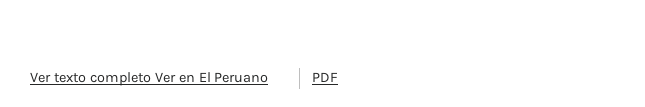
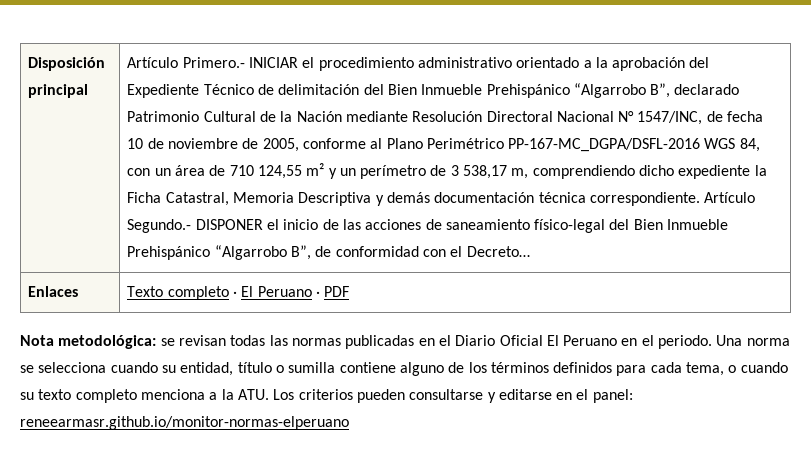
- Ver texto completo Ver en El Peruano PDF
+ Disposición principal | Artículo Primero.- INICIAR el procedimiento administrativo orientado a la aprobación del Expediente Técnico de delimitación del Bien Inmueble Prehispánico “Algarrobo B”, declarado Patrimonio Cultural de la Nación mediante Resolución Directoral Nacional N° 1547/INC, de fecha 10 de noviembre de 2005, conforme al Plano Perimétrico PP-167-MC_DGPA/DSFL-2016 WGS 84, con un área de 710 124,55 m² y un perímetro de 3 538,17 m, comprendiendo dicho expediente la Ficha Catastral, Memoria Descriptiva y demás documentación técnica correspondiente. Artículo Segundo.- DISPONER el inicio de las acciones de saneamiento físico-legal del Bien Inmueble Prehispánico “Algarrobo B”, de conformidad con el Decreto…
+ Enlaces | Texto completo · El Peruano · PDF
+ Nota metodológica: se revisan todas las normas publicadas en el Diario Oficial El Peruano en el periodo. Una norma se selecciona cuando su entidad, título o sumilla contiene alguno de los términos definidos para cada tema, o cuando su texto completo menciona a la ATU. Los criterios pueden consultarse y editarse en el panel: reneearmasr.github.io/monitor-normas-elperuano

